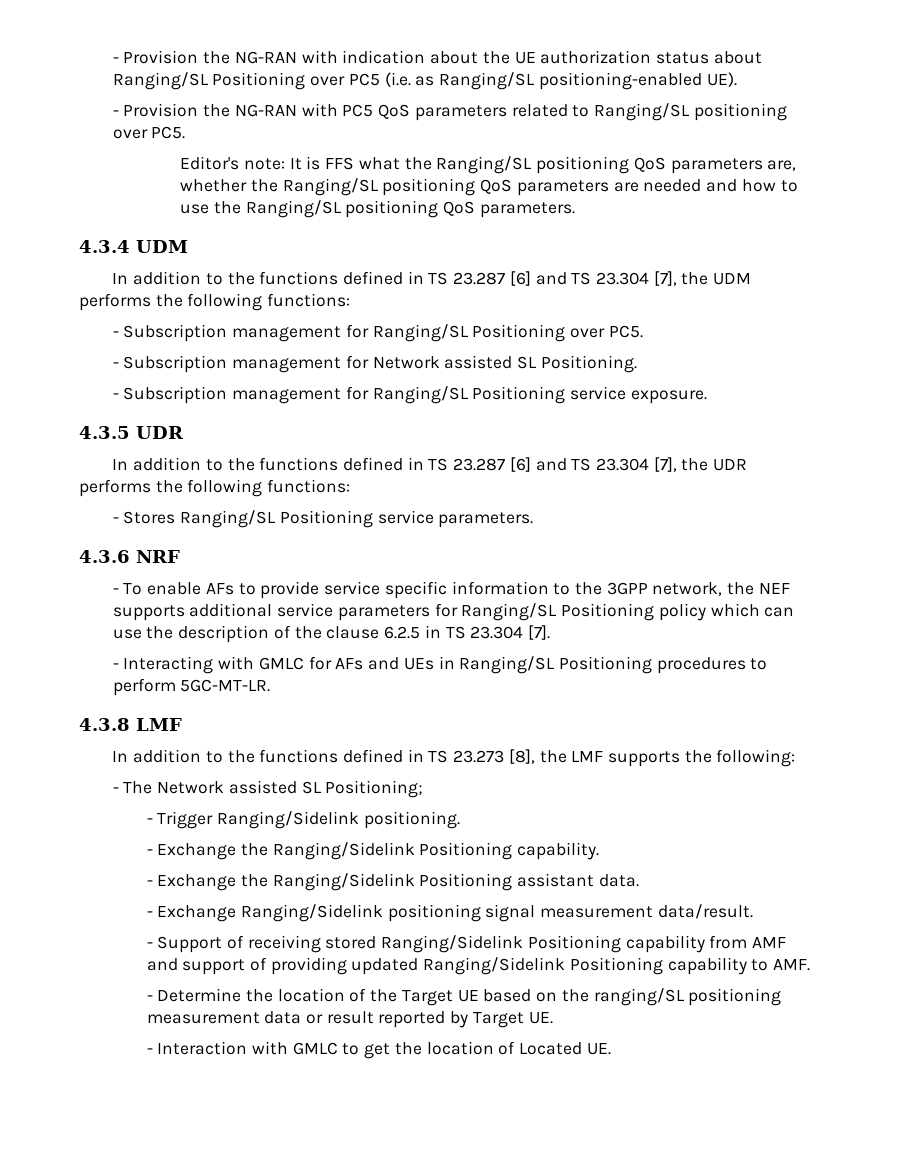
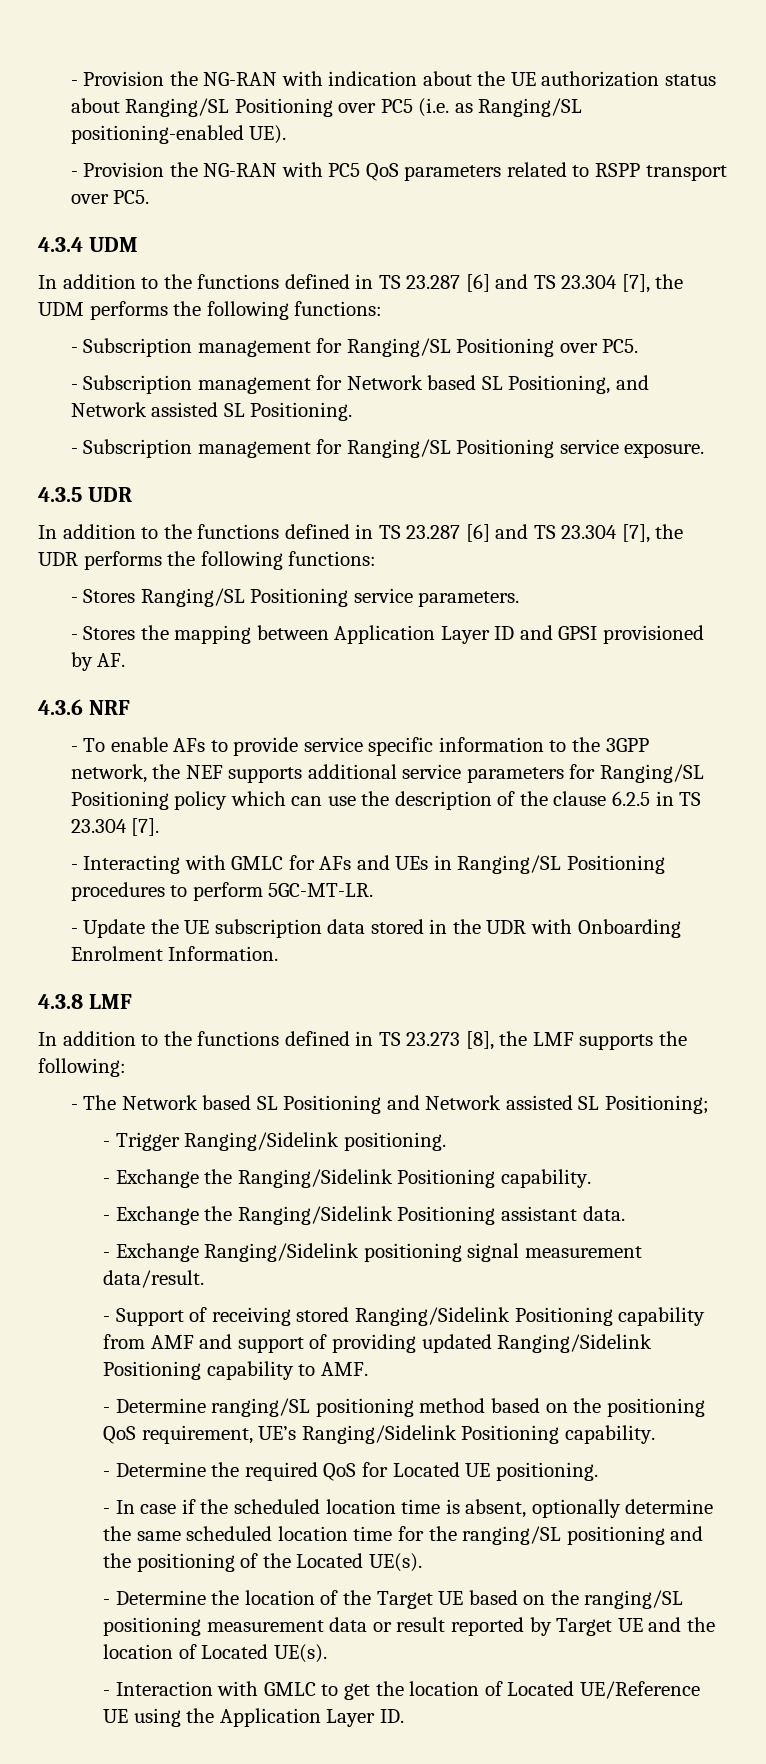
- - Provision the NG-RAN with PC5 QoS parameters related to Ranging/SL positioning over PC5.
- Editor's note: It is FFS what the Ranging/SL positioning QoS parameters are, whether the Ranging/SL positioning QoS parameters are needed and how to use the Ranging/SL positioning QoS parameters.
+ - Provision the NG-RAN with PC5 QoS parameters related to RSPP transport over PC5.
- - Subscription management for Network assisted SL Positioning.
+ - Subscription management for Network based SL Positioning, and Network assisted SL Positioning.
+ - Stores the mapping between Application Layer ID and GPSI provisioned by AF.
+ - Update the UE subscription data stored in the UDR with Onboarding Enrolment Information.
- - The Network assisted SL Positioning;
+ - The Network based SL Positioning and Network assisted SL Positioning;
+ - Determine ranging/SL positioning method based on the positioning QoS requirement, UE’s Ranging/Sidelink Positioning capability.
+ - Determine the required QoS for Located UE positioning.
+ - In case if the scheduled location time is absent, optionally determine the same scheduled location time for the ranging/SL positioning and the positioning of the Located UE(s).
- - Determine the location of the Target UE based on the ranging/SL positioning measurement data or result reported by Target UE.
+ - Determine the location of the Target UE based on the ranging/SL positioning measurement data or result reported by Target UE and the location of Located UE(s).
- - Interaction with GMLC to get the location of Located UE.
+ - Interaction with GMLC to get the location of Located UE/Reference UE using the Application Layer ID.

